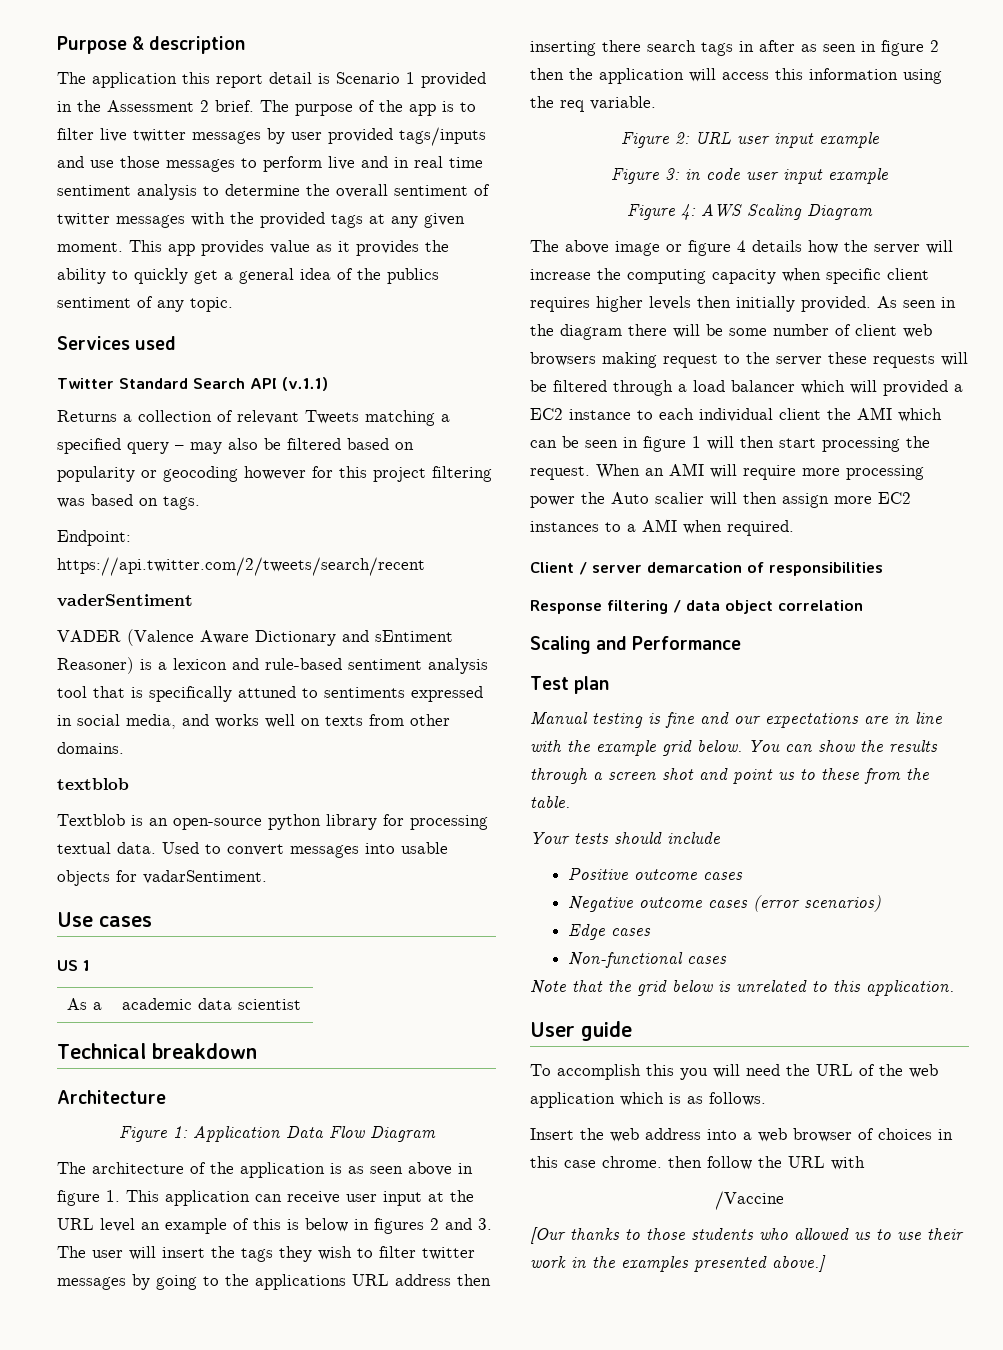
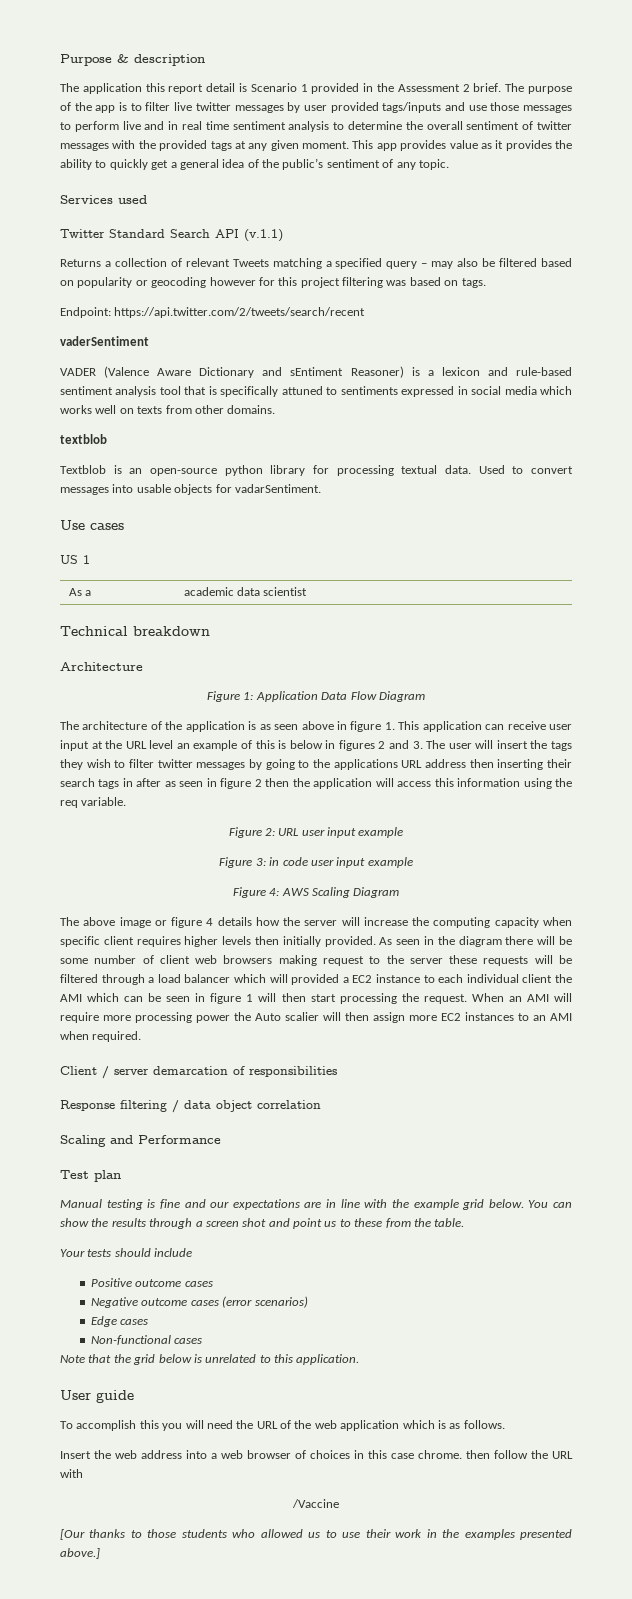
- This app provides value as it provides the ability to quickly get a general idea of the publics sentiment of any topic.
+ This app provides value as it provides the ability to quickly get a general idea of the public’s sentiment of any topic.
- VADER (Valence Aware Dictionary and sEntiment Reasoner) is a lexicon and rule-based sentiment analysis tool that is specifically attuned to sentiments expressed in social media, and works well on texts from other domains.
+ VADER (Valence Aware Dictionary and sEntiment Reasoner) is a lexicon and rule-based sentiment analysis tool that is specifically attuned to sentiments expressed in social media which works well on texts from other domains.
- The architecture of the application is as seen above in figure 1. This application can receive user input at the URL level an example of this is below in figures 2 and 3. The user will insert the tags they wish to filter twitter messages by going to the applications URL address then inserting there search tags in after as seen in figure 2 then the application will access this information using the req variable.
+ The architecture of the application is as seen above in figure 1. This application can receive user input at the URL level an example of this is below in figures 2 and 3. The user will insert the tags they wish to filter twitter messages by going to the applications URL address then inserting their search tags in after as seen in figure 2 then the application will access this information using the req variable.
- When an AMI will require more processing power the Auto scalier will then assign more EC2 instances to a AMI when required.
+ When an AMI will require more processing power the Auto scalier will then assign more EC2 instances to an AMI when required.

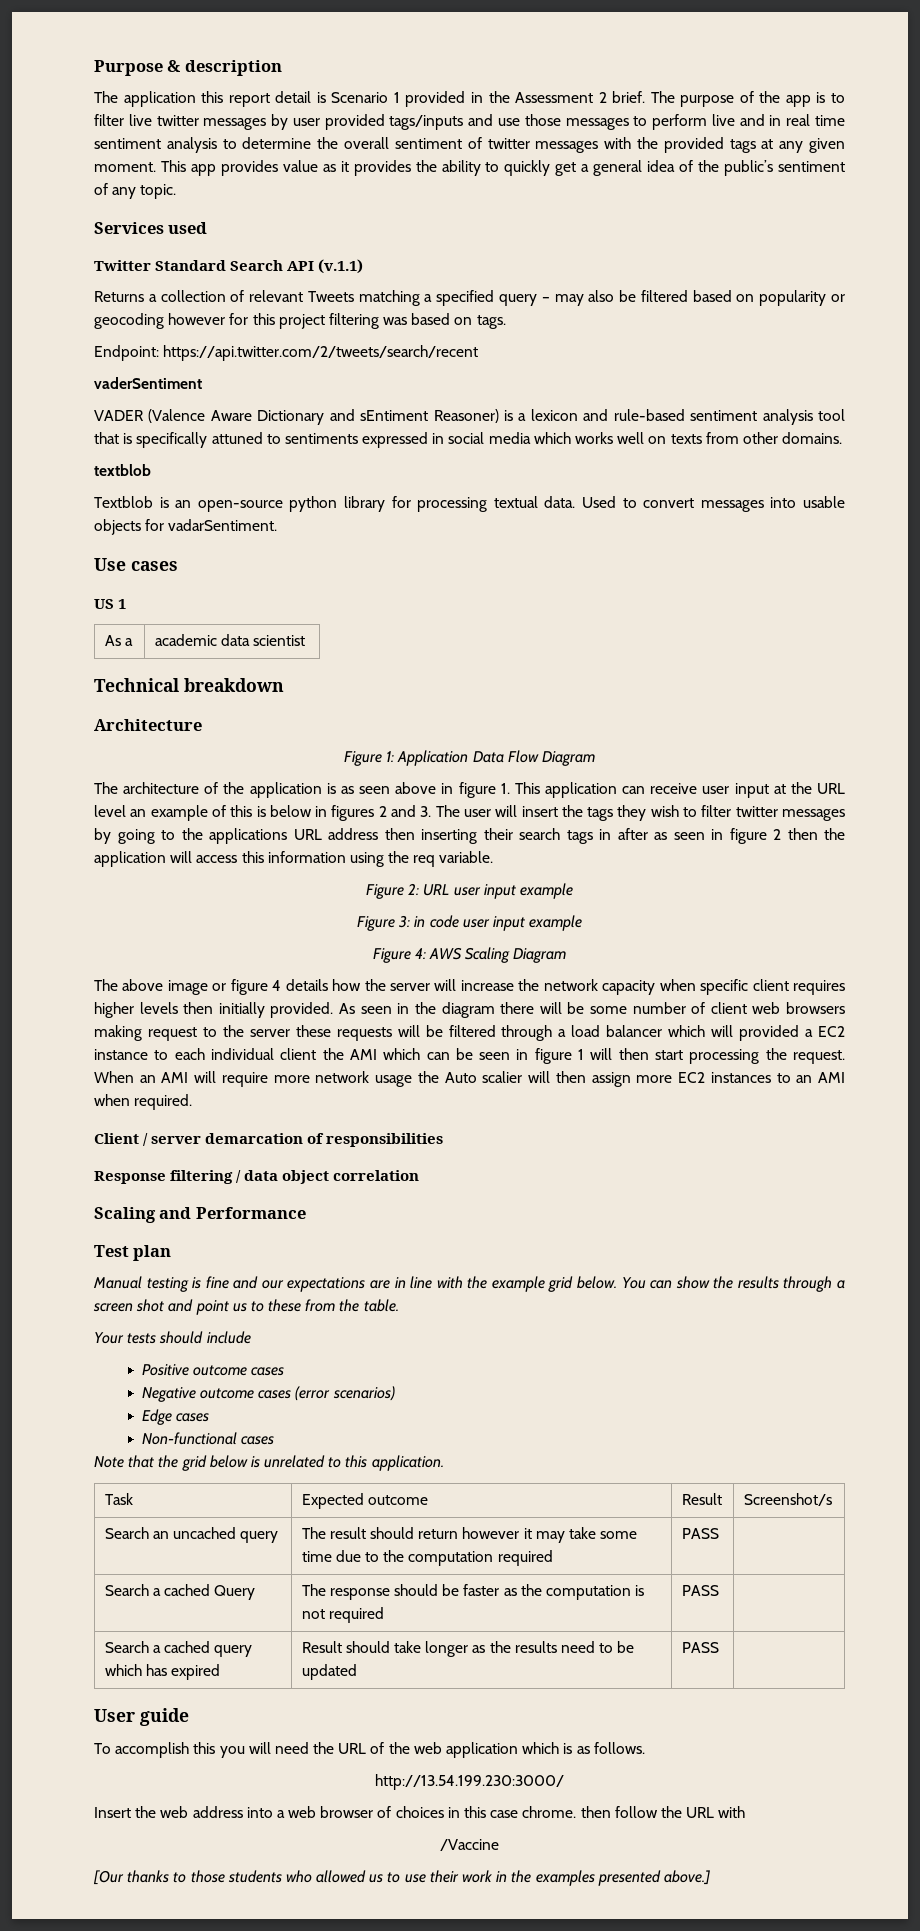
- The above image or figure 4 details how the server will increase the computing capacity when specific client requires higher levels then initially provided.
+ The above image or figure 4 details how the server will increase the network capacity when specific client requires higher levels then initially provided.
- When an AMI will require more processing power the Auto scalier will then assign more EC2 instances to an AMI when required.
+ When an AMI will require more network usage the Auto scalier will then assign more EC2 instances to an AMI when required.
+ Task | Expected outcome | Result | Screenshot/s
+ Search an uncached query | The result should return however it may take some time due to the computation required | PASS |
+ Search a cached Query | The response should be faster as the computation is not required | PASS |
+ Search a cached query which has expired | Result should take longer as the results need to be updated | PASS |
+ http://13.54.199.230:3000/

